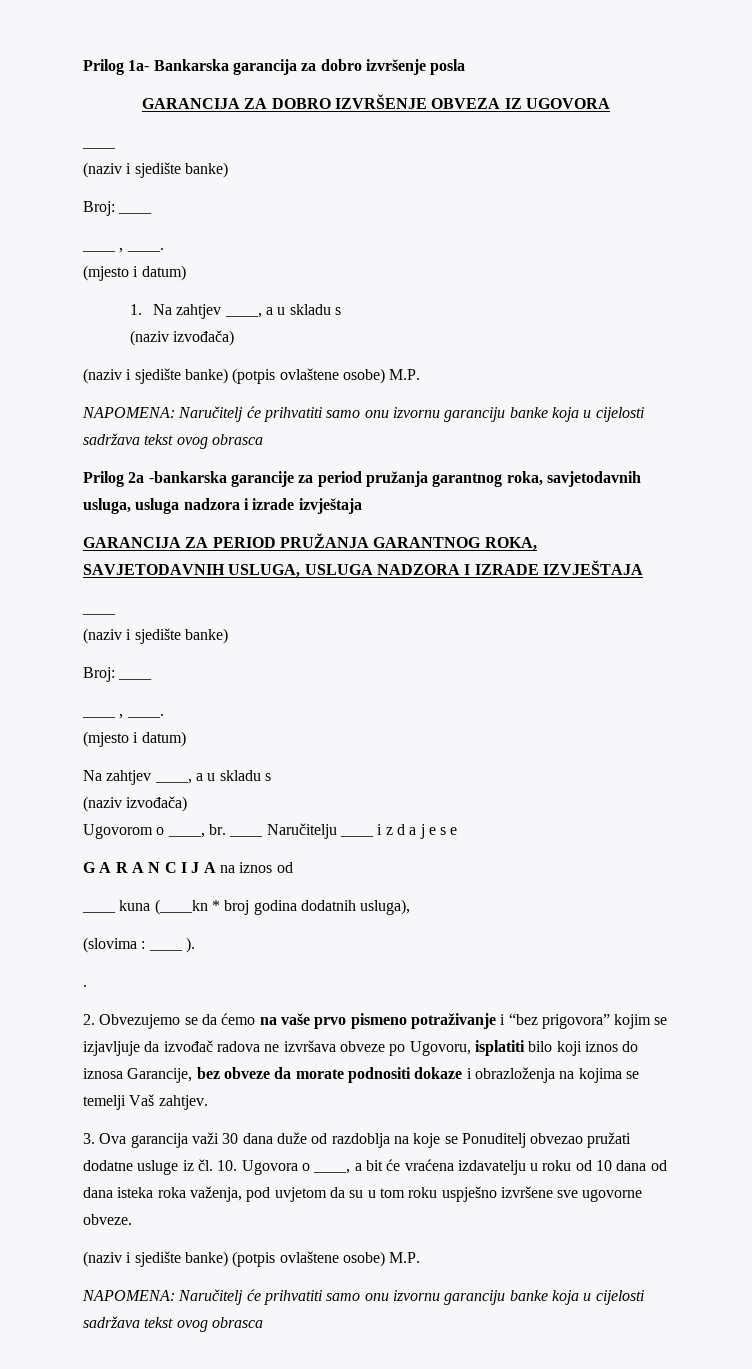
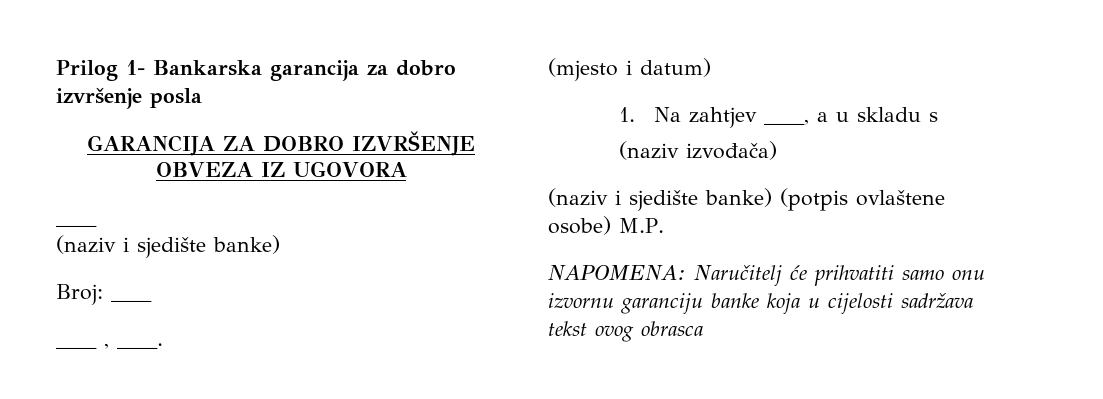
- Prilog 1a- Bankarska garancija za dobro izvršenje posla
+ Prilog 1- Bankarska garancija za dobro izvršenje posla
- Prilog 2a -bankarska garancije za period pružanja garantnog roka, savjetodavnih usluga, usluga nadzora i izrade izvještaja
- GARANCIJA ZA PERIOD PRUŽANJA GARANTNOG ROKA, SAVJETODAVNIH USLUGA, USLUGA NADZORA I IZRADE IZVJEŠTAJA
- ____
- (naziv i sjedište banke)
- Broj: ____
- ____ , ____.
- (mjesto i datum)
- Na zahtjev ____, a u skladu s
- (naziv izvođača)
- Ugovorom o ____, br. ____ Naručitelju ____ i z d a j e s e
- G A R A N C I J A na iznos od
- ____ kuna (____kn * broj godina dodatnih usluga),
- (slovima : ____ ).
- .
- 2. Obvezujemo se da ćemo na vaše prvo pismeno potraživanje i “bez prigovora” kojim se izjavljuje da izvođač radova ne izvršava obveze po Ugovoru, isplatiti bilo koji iznos do iznosa Garancije, bez obveze da morate podnositi dokaze i obrazloženja na kojima se temelji Vaš zahtjev.
- 3. Ova garancija važi 30 dana duže od razdoblja na koje se Ponuditelj obvezao pružati dodatne usluge iz čl. 10. Ugovora o ____, a bit će vraćena izdavatelju u roku od 10 dana od dana isteka roka važenja, pod uvjetom da su u tom roku uspješno izvršene sve ugovorne obveze.
- (naziv i sjedište banke) (potpis ovlaštene osobe) M.P.
- NAPOMENA: Naručitelj će prihvatiti samo onu izvornu garanciju banke koja u cijelosti sadržava tekst ovog obrasca

